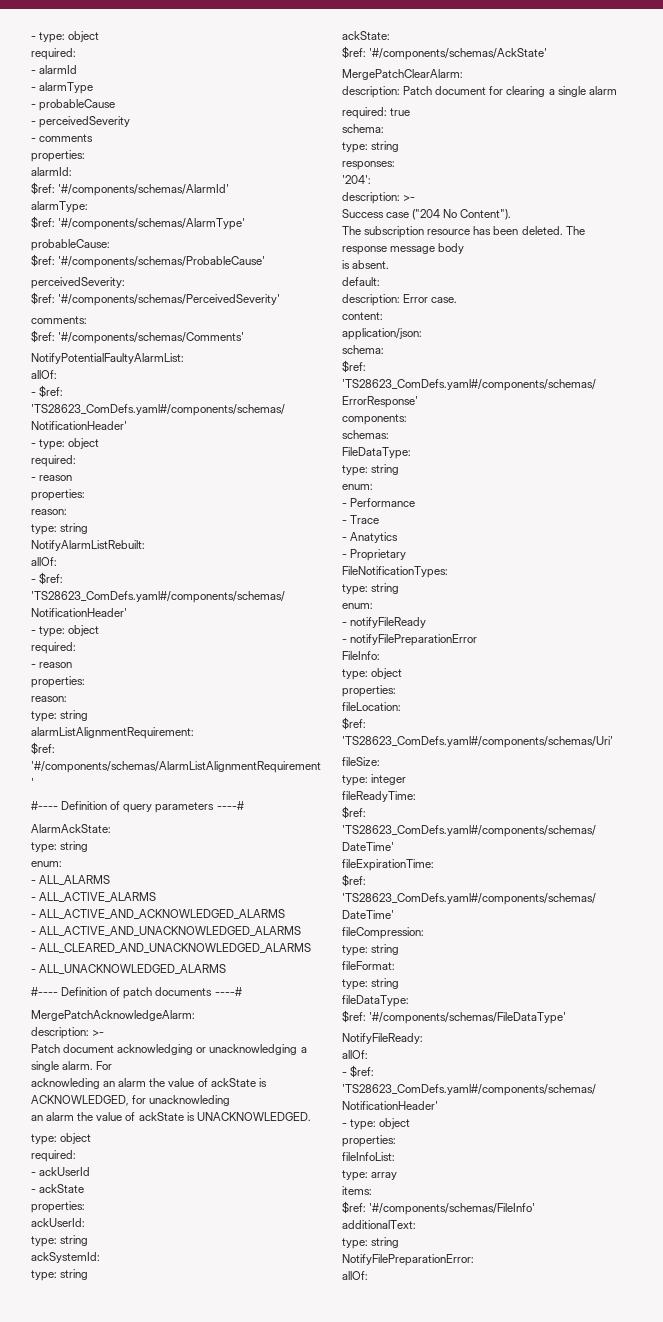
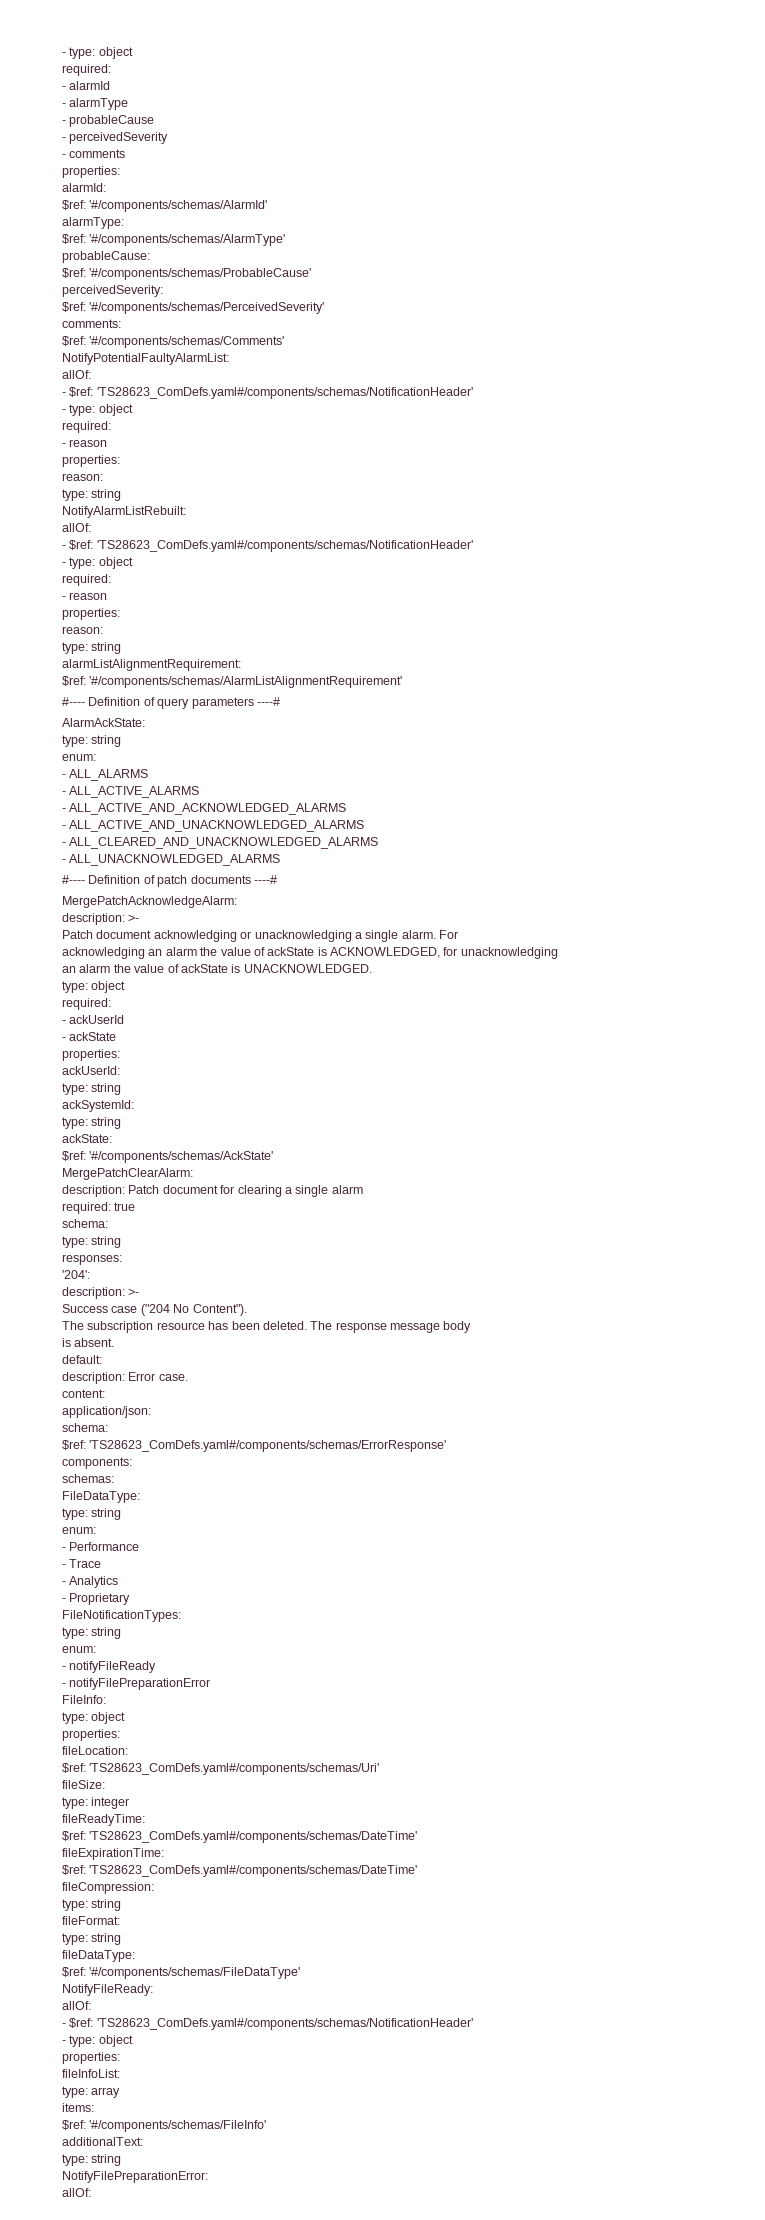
- acknowleding an alarm the value of ackState is ACKNOWLEDGED, for unacknowleding
+ acknowledging an alarm the value of ackState is ACKNOWLEDGED, for unacknowledging
- - Anatytics
+ - Analytics

